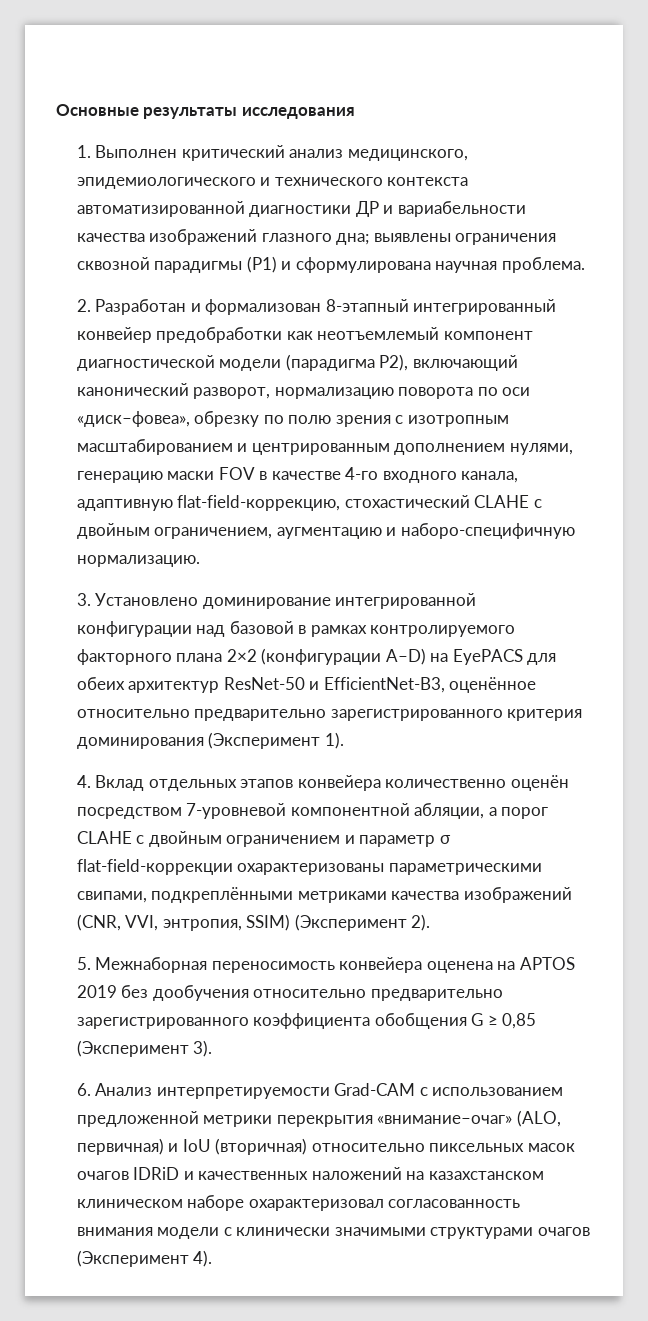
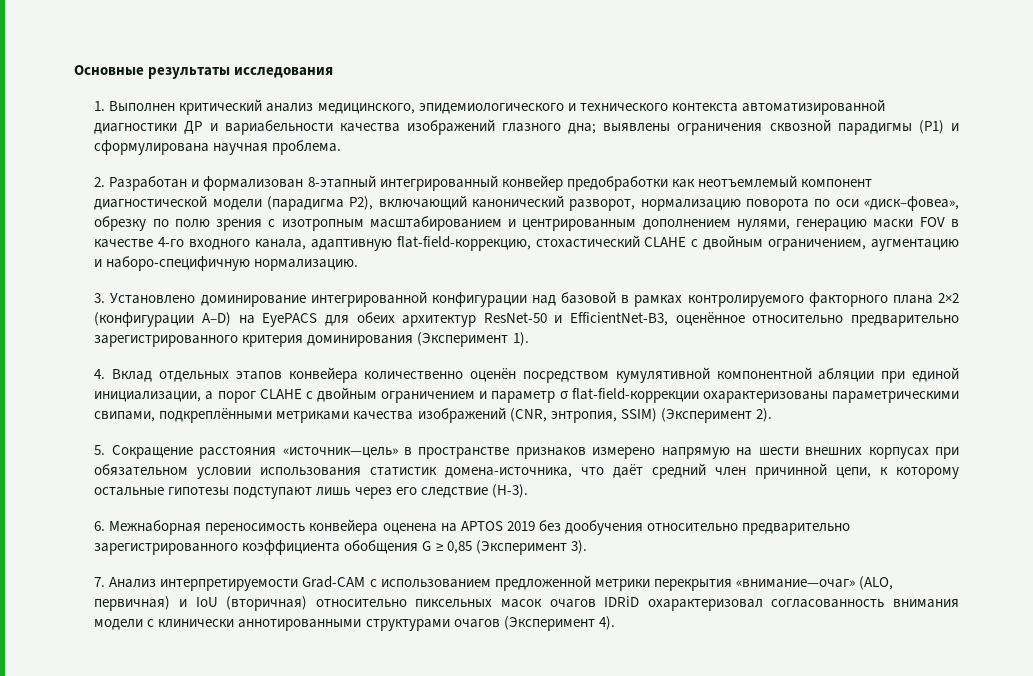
- 4. Вклад отдельных этапов конвейера количественно оценён посредством 7-уровневой компонентной абляции, а порог CLAHE с двойным ограничением и параметр σ flat-field-коррекции охарактеризованы параметрическими свипами, подкреплёнными метриками качества изображений (CNR, VVI, энтропия, SSIM) (Эксперимент 2).
+ 4. Вклад отдельных этапов конвейера количественно оценён посредством кумулятивной компонентной абляции при единой инициализации, а порог CLAHE с двойным ограничением и параметр σ flat-field-коррекции охарактеризованы параметрическими свипами, подкреплёнными метриками качества изображений (CNR, энтропия, SSIM) (Эксперимент 2).
- 5. Межнаборная переносимость конвейера оценена на APTOS 2019 без дообучения относительно предварительно зарегистрированного коэффициента обобщения G ≥ 0,85 (Эксперимент 3).
+ 5. Сокращение расстояния «источник—цель» в пространстве признаков измерено напрямую на шести внешних корпусах при обязательном условии использования статистик домена-источника, что даёт средний член причинной цепи, к которому остальные гипотезы подступают лишь через его следствие (H-3).
+ 6. Межнаборная переносимость конвейера оценена на APTOS 2019 без дообучения относительно предварительно зарегистрированного коэффициента обобщения G ≥ 0,85 (Эксперимент 3).
- 6. Анализ интерпретируемости Grad-CAM с использованием предложенной метрики перекрытия «внимание–очаг» (ALO, первичная) и IoU (вторичная) относительно пиксельных масок очагов IDRiD и качественных наложений на казахстанском клиническом наборе охарактеризовал согласованность внимания модели с клинически значимыми структурами очагов (Эксперимент 4).
+ 7. Анализ интерпретируемости Grad-CAM с использованием предложенной метрики перекрытия «внимание—очаг» (ALO, первичная) и IoU (вторичная) относительно пиксельных масок очагов IDRiD охарактеризовал согласованность внимания модели с клинически аннотированными структурами очагов (Эксперимент 4).

